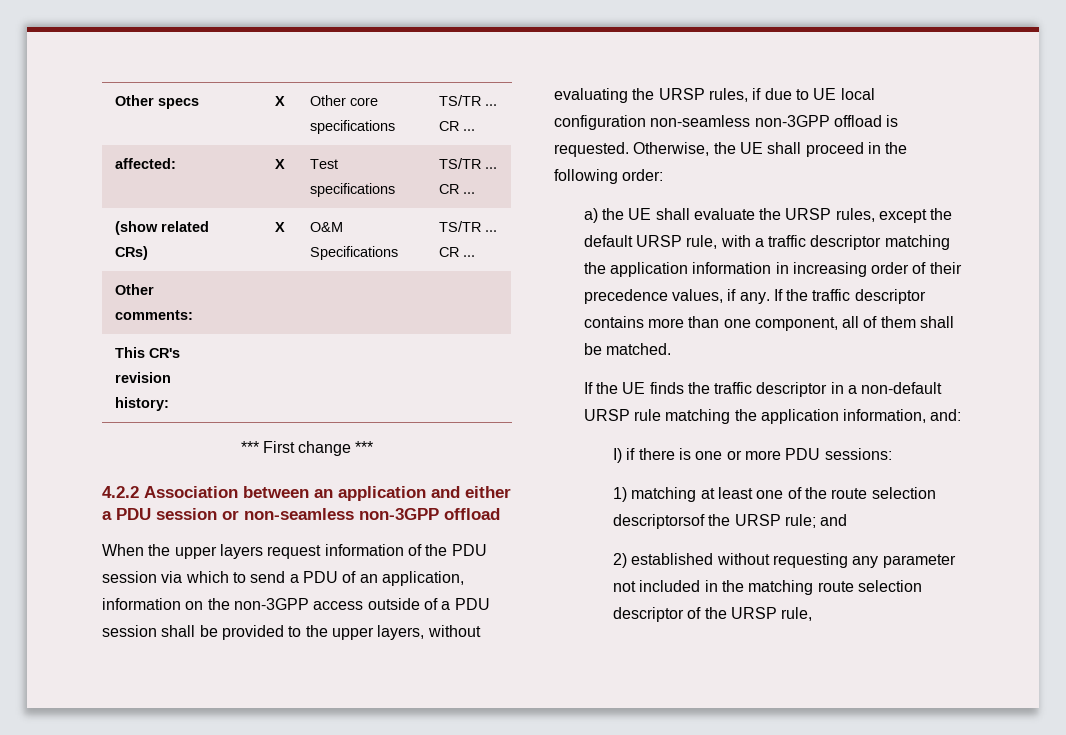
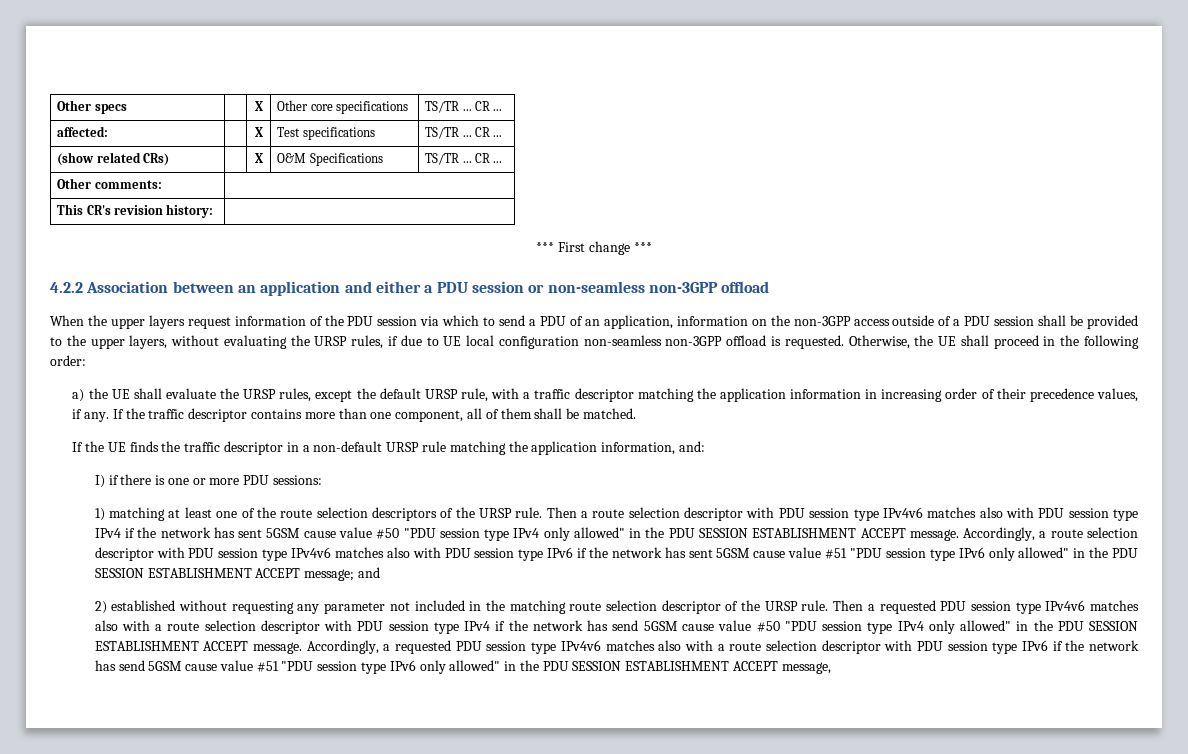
- 1) matching at least one of the route selection descriptorsof the URSP rule; and
+ 1) matching at least one of the route selection descriptors of the URSP rule. Then a route selection descriptor with PDU session type IPv4v6 matches also with PDU session type IPv4 if the network has sent 5GSM cause value #50 "PDU session type IPv4 only allowed" in the PDU SESSION ESTABLISHMENT ACCEPT message. Accordingly, a route selection descriptor with PDU session type IPv4v6 matches also with PDU session type IPv6 if the network has sent 5GSM cause value #51 "PDU session type IPv6 only allowed" in the PDU SESSION ESTABLISHMENT ACCEPT message; and
- 2) established without requesting any parameter not included in the matching route selection descriptor of the URSP rule,
+ 2) established without requesting any parameter not included in the matching route selection descriptor of the URSP rule. Then a requested PDU session type IPv4v6 matches also with a route selection descriptor with PDU session type IPv4 if the network has send 5GSM cause value #50 "PDU session type IPv4 only allowed" in the PDU SESSION ESTABLISHMENT ACCEPT message. Accordingly, a requested PDU session type IPv4v6 matches also with a route selection descriptor with PDU session type IPv6 if the network has send 5GSM cause value #51 "PDU session type IPv6 only allowed" in the PDU SESSION ESTABLISHMENT ACCEPT message,

